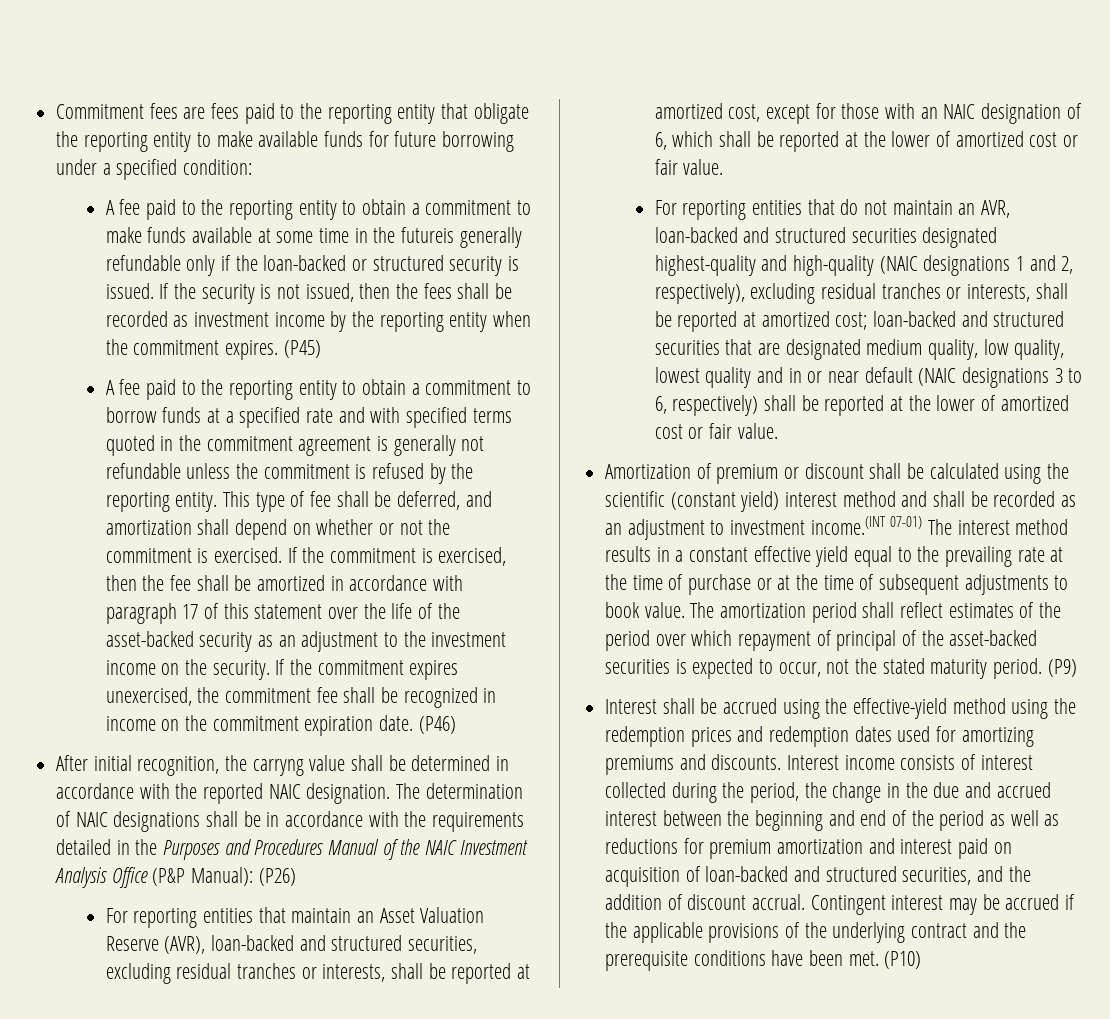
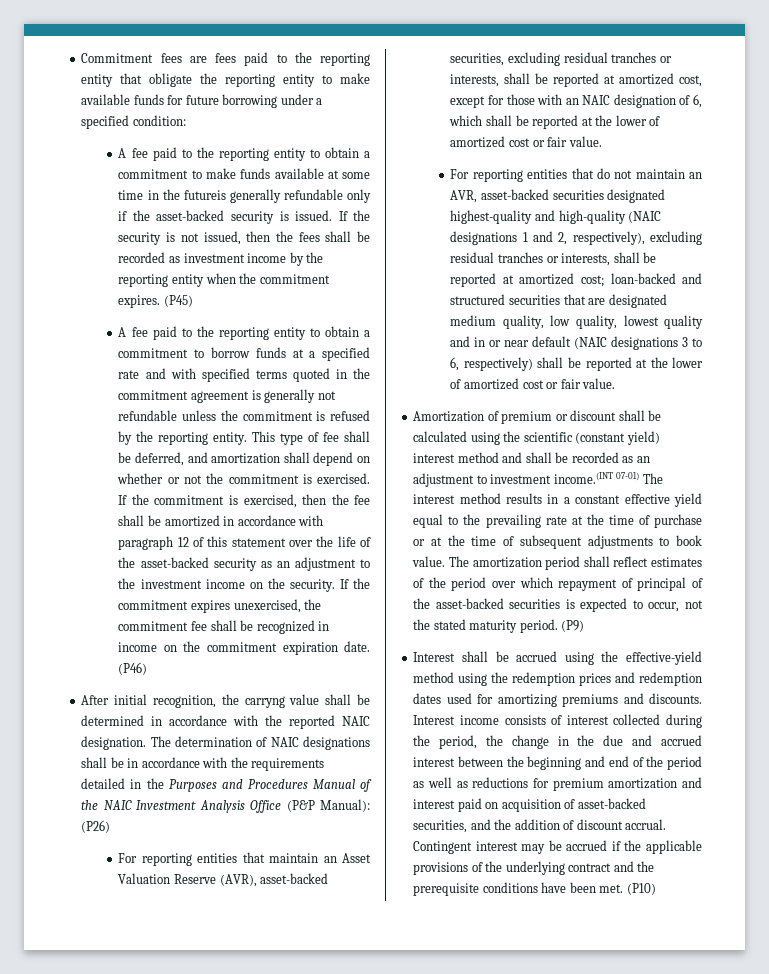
- A fee paid to the reporting entity to obtain a commitment to make funds available at some time in the futureis generally refundable only if the loan-backed or structured security is issued.
+ A fee paid to the reporting entity to obtain a commitment to make funds available at some time in the futureis generally refundable only if the asset-backed security is issued.
- If the commitment is exercised, then the fee shall be amortized in accordance with paragraph 17 of this statement over the life of the asset-backed security as an adjustment to the investment income on the security.
+ If the commitment is exercised, then the fee shall be amortized in accordance with paragraph 12 of this statement over the life of the asset-backed security as an adjustment to the investment income on the security.
- For reporting entities that maintain an Asset Valuation Reserve (AVR), loan-backed and structured securities, excluding residual tranches or interests, shall be reported at amortized cost, except for those with an NAIC designation of 6, which shall be reported at the lower of amortized cost or fair value.
+ For reporting entities that maintain an Asset Valuation Reserve (AVR), asset-backed securities, excluding residual tranches or interests, shall be reported at amortized cost, except for those with an NAIC designation of 6, which shall be reported at the lower of amortized cost or fair value.
- For reporting entities that do not maintain an AVR, loan-backed and structured securities designated highest-quality and high-quality (NAIC designations 1 and 2, respectively), excluding residual tranches or interests, shall be reported at amortized cost;
+ For reporting entities that do not maintain an AVR, asset-backed securities designated highest-quality and high-quality (NAIC designations 1 and 2, respectively), excluding residual tranches or interests, shall be reported at amortized cost;
- Interest income consists of interest collected during the period, the change in the due and accrued interest between the beginning and end of the period as well as reductions for premium amortization and interest paid on acquisition of loan-backed and structured securities, and the addition of discount accrual.
+ Interest income consists of interest collected during the period, the change in the due and accrued interest between the beginning and end of the period as well as reductions for premium amortization and interest paid on acquisition of asset-backed securities, and the addition of discount accrual.

